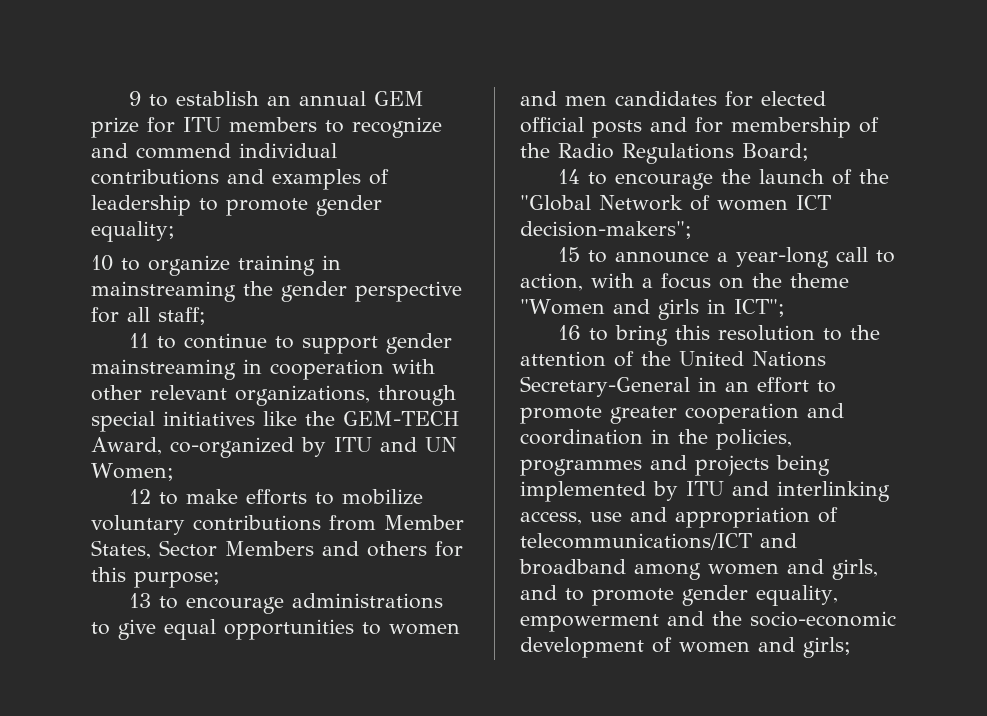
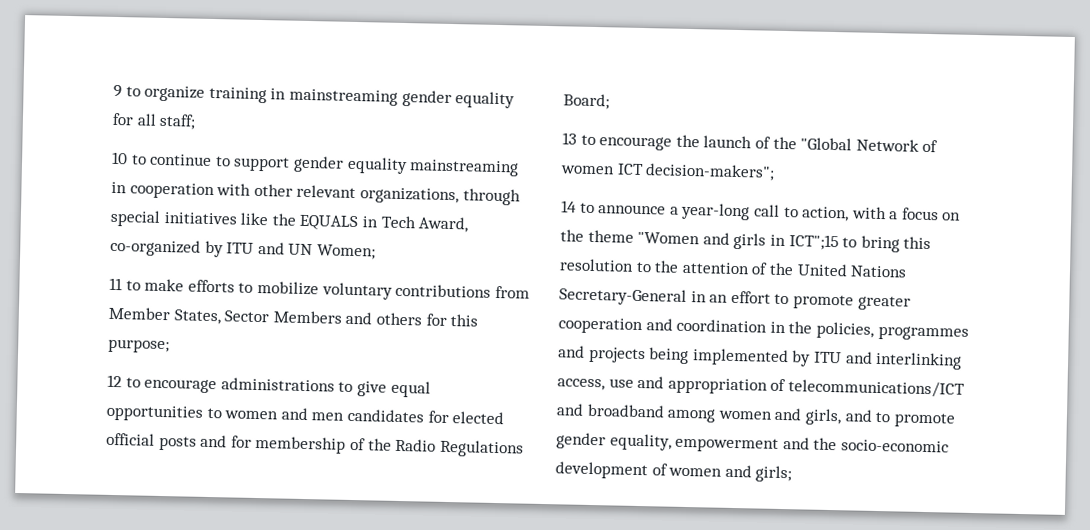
- 9 to establish an annual GEM prize for ITU members to recognize and commend individual contributions and examples of leadership to promote gender equality;
- 10 to organize training in mainstreaming the gender perspective for all staff;
+ 9 to organize training in mainstreaming gender equality for all staff;
- 11 to continue to support gender mainstreaming in cooperation with other relevant organizations, through special initiatives like the GEM-TECH Award, co-organized by ITU and UN Women;
+ 10 to continue to support gender equality mainstreaming in cooperation with other relevant organizations, through special initiatives like the EQUALS in Tech Award, co-organized by ITU and UN Women;
- 12 to make efforts to mobilize voluntary contributions from Member States, Sector Members and others for this purpose;
+ 11 to make efforts to mobilize voluntary contributions from Member States, Sector Members and others for this purpose;
- 13 to encourage administrations to give equal opportunities to women and men candidates for elected official posts and for membership of the Radio Regulations Board;
+ 12 to encourage administrations to give equal opportunities to women and men candidates for elected official posts and for membership of the Radio Regulations Board;
- 14 to encourage the launch of the "Global Network of women ICT decision-makers";
+ 13 to encourage the launch of the "Global Network of women ICT decision-makers";
- 15 to announce a year-long call to action, with a focus on the theme "Women and girls in ICT";
- 16 to bring this resolution to the attention of the United Nations Secretary-General in an effort to promote greater cooperation and coordination in the policies, programmes and projects being implemented by ITU and interlinking access, use and appropriation of telecommunications/ICT and broadband among women and girls, and to promote gender equality, empowerment and the socio-economic development of women and girls;
+ 14 to announce a year-long call to action, with a focus on the theme "Women and girls in ICT";15 to bring this resolution to the attention of the United Nations Secretary-General in an effort to promote greater cooperation and coordination in the policies, programmes and projects being implemented by ITU and interlinking access, use and appropriation of telecommunications/ICT and broadband among women and girls, and to promote gender equality, empowerment and the socio-economic development of women and girls;

